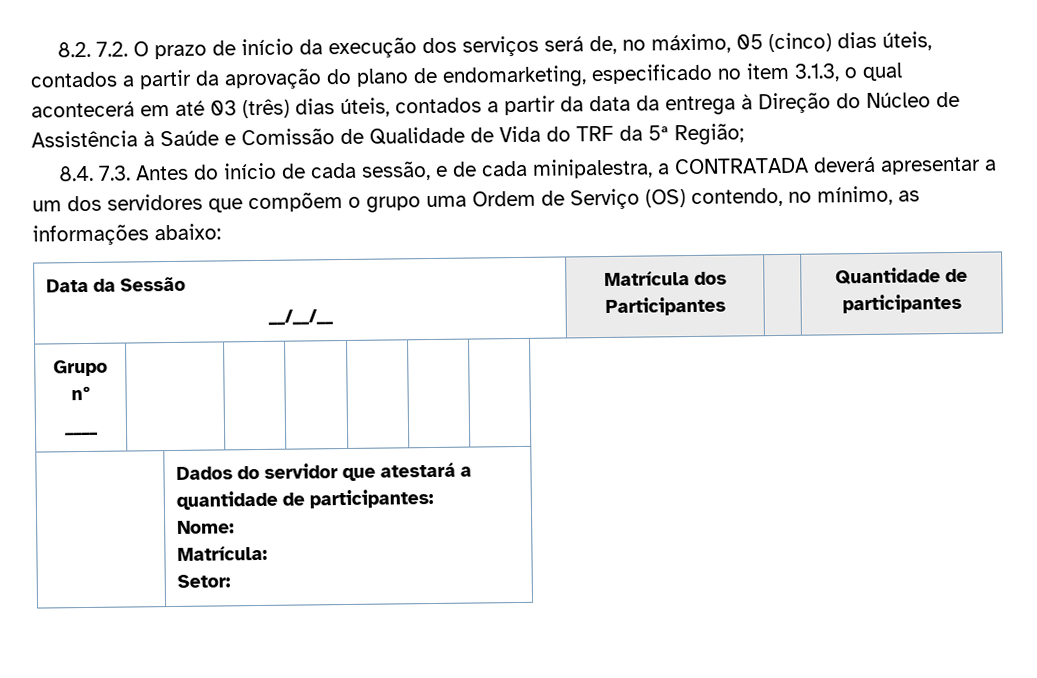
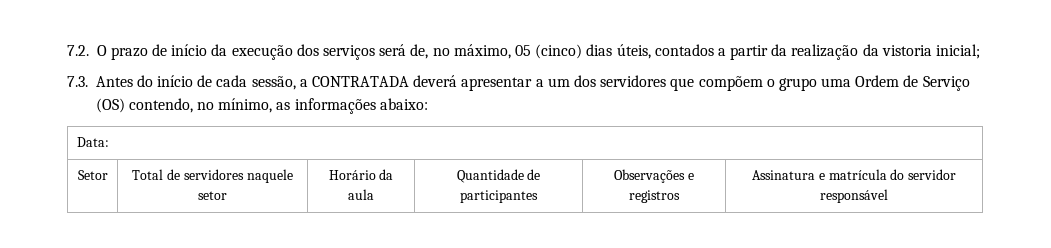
- 8.2. 7.2. O prazo de início da execução dos serviços será de, no máximo, 05 (cinco) dias úteis, contados a partir da aprovação do plano de endomarketing, especificado no item 3.1.3, o qual acontecerá em até 03 (três) dias úteis, contados a partir da data da entrega à Direção do Núcleo de Assistência à Saúde e Comissão de Qualidade de Vida do TRF da 5ª Região;
- 8.4. 7.3. Antes do início de cada sessão, e de cada minipalestra, a CONTRATADA deverá apresentar a um dos servidores que compõem o grupo uma Ordem de Serviço (OS) contendo, no mínimo, as informações abaixo:
+ 7.2. O prazo de início da execução dos serviços será de, no máximo, 05 (cinco) dias úteis, contados a partir da realização da vistoria inicial;
+ 7.3. Antes do início de cada sessão, a CONTRATADA deverá apresentar a um dos servidores que compõem o grupo uma Ordem de Serviço (OS) contendo, no mínimo, as informações abaixo:
- Data da Sessão
- __/__/__ | Matrícula dos Participantes | | Quantidade de participantes
- Grupo nº
- ____ | | | | | |
- | Dados do servidor que atestará a quantidade de participantes:
- Nome:
- Matrícula:
- Setor:
+ Data:
+ Setor | Total de servidores naquele setor | Horário da aula | Quantidade de participantes | Observações e registros | Assinatura e matrícula do servidor responsável

